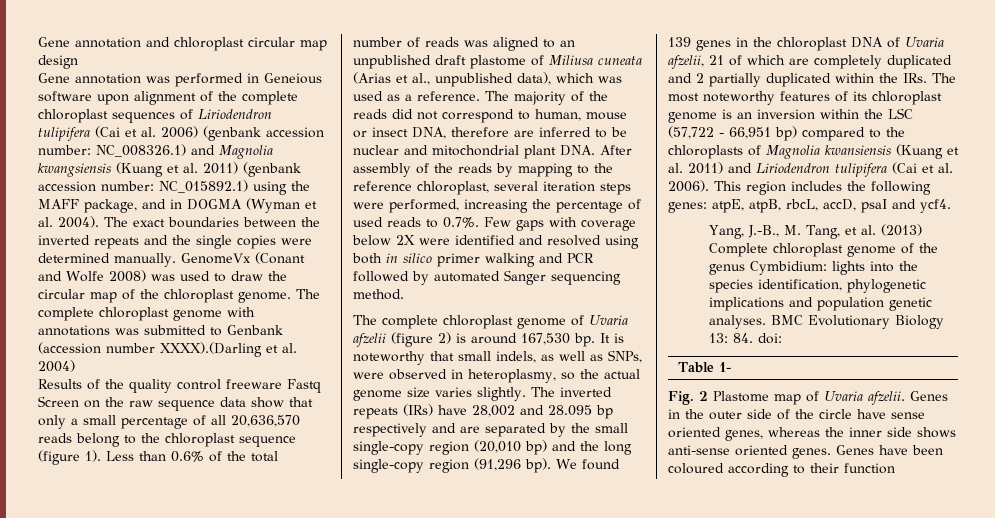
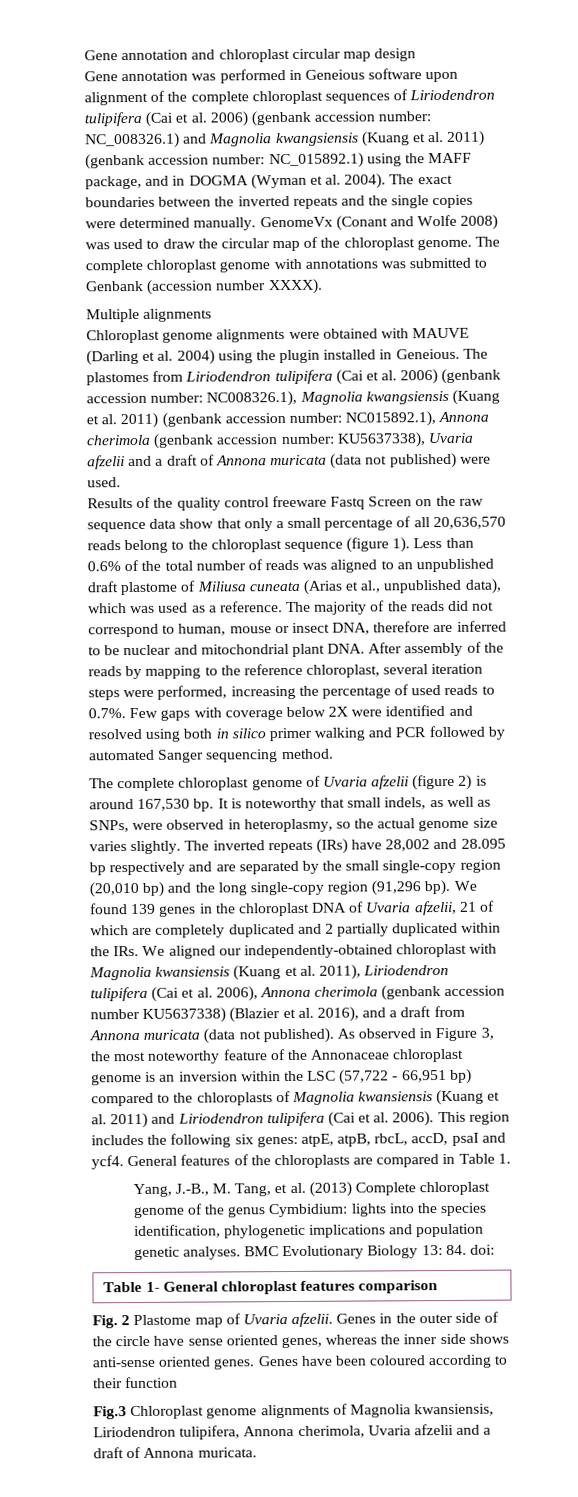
- The complete chloroplast genome with annotations was submitted to Genbank (accession number XXXX).(Darling et al. 2004)
+ The complete chloroplast genome with annotations was submitted to Genbank (accession number XXXX).
+ Multiple alignments
+ Chloroplast genome alignments were obtained with MAUVE (Darling et al. 2004) using the plugin installed in Geneious. The plastomes from Liriodendron tulipifera (Cai et al. 2006) (genbank accession number: NC008326.1), Magnolia kwangsiensis (Kuang et al. 2011) (genbank accession number: NC015892.1), Annona cherimola (genbank accession number: KU5637338), Uvaria afzelii and a draft of Annona muricata (data not published) were used.
- We found 139 genes in the chloroplast DNA of Uvaria afzelii, 21 of which are completely duplicated and 2 partially duplicated within the IRs. The most noteworthy features of its chloroplast genome is an inversion within the LSC (57,722 - 66,951 bp) compared to the chloroplasts of Magnolia kwansiensis (Kuang et al. 2011) and Liriodendron tulipifera (Cai et al. 2006).
+ We found 139 genes in the chloroplast DNA of Uvaria afzelii, 21 of which are completely duplicated and 2 partially duplicated within the IRs. We aligned our independently-obtained chloroplast with Magnolia kwansiensis (Kuang et al. 2011), Liriodendron tulipifera (Cai et al. 2006), Annona cherimola (genbank accession number KU5637338) (Blazier et al. 2016), and a draft from Annona muricata (data not published). As observed in Figure 3, the most noteworthy feature of the Annonaceae chloroplast genome is an inversion within the LSC (57,722 - 66,951 bp) compared to the chloroplasts of Magnolia kwansiensis (Kuang et al. 2011) and Liriodendron tulipifera (Cai et al. 2006).
- This region includes the following genes: atpE, atpB, rbcL, accD, psaI and ycf4.
+ This region includes the following six genes: atpE, atpB, rbcL, accD, psaI and ycf4. General features of the chloroplasts are compared in Table 1.
- Table 1-
+ Table 1- General chloroplast features comparison
+ Fig.3 Chloroplast genome alignments of Magnolia kwansiensis, Liriodendron tulipifera, Annona cherimola, Uvaria afzelii and a draft of Annona muricata.

